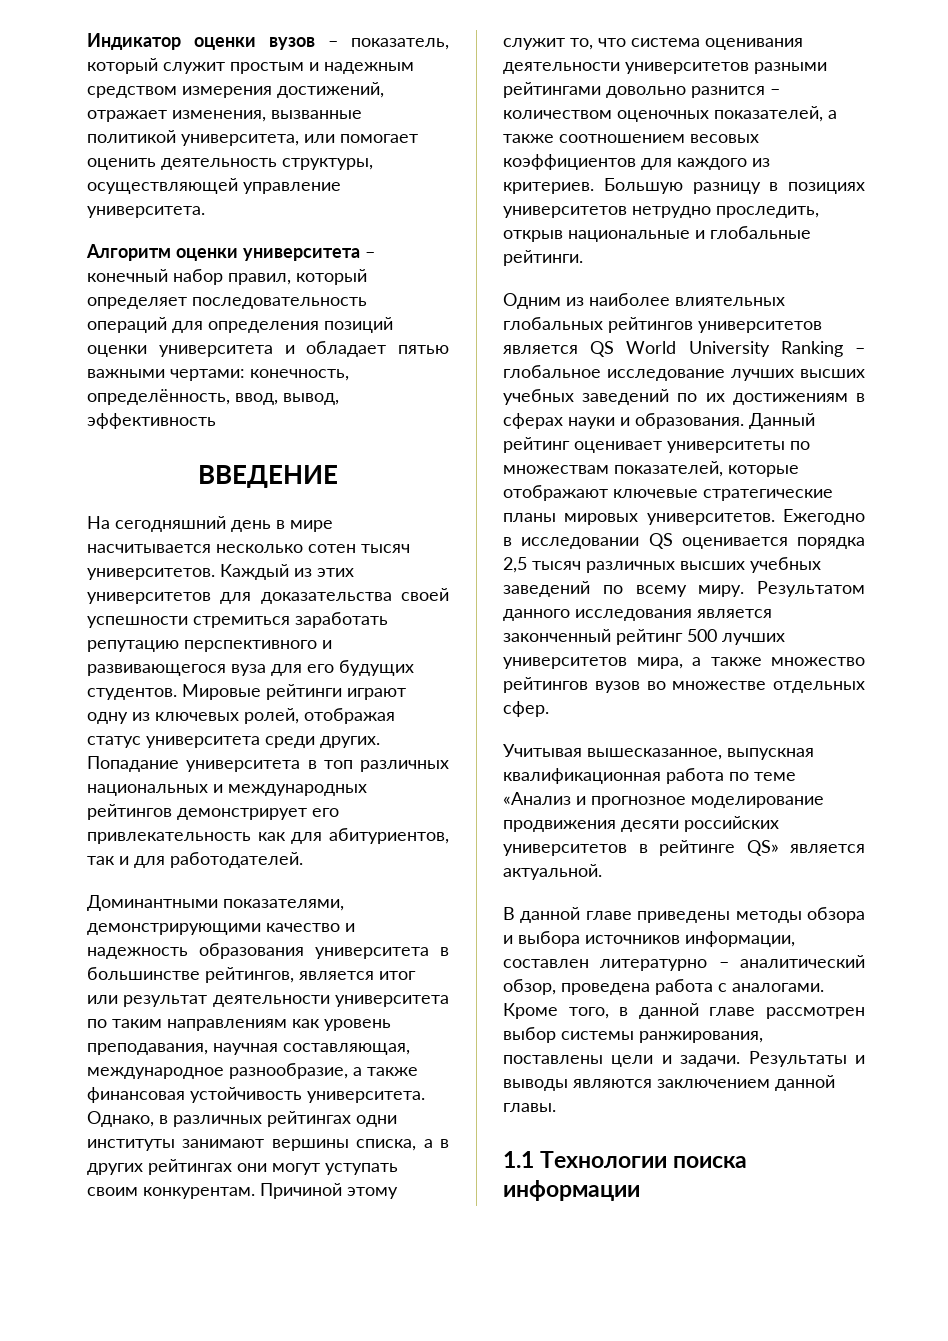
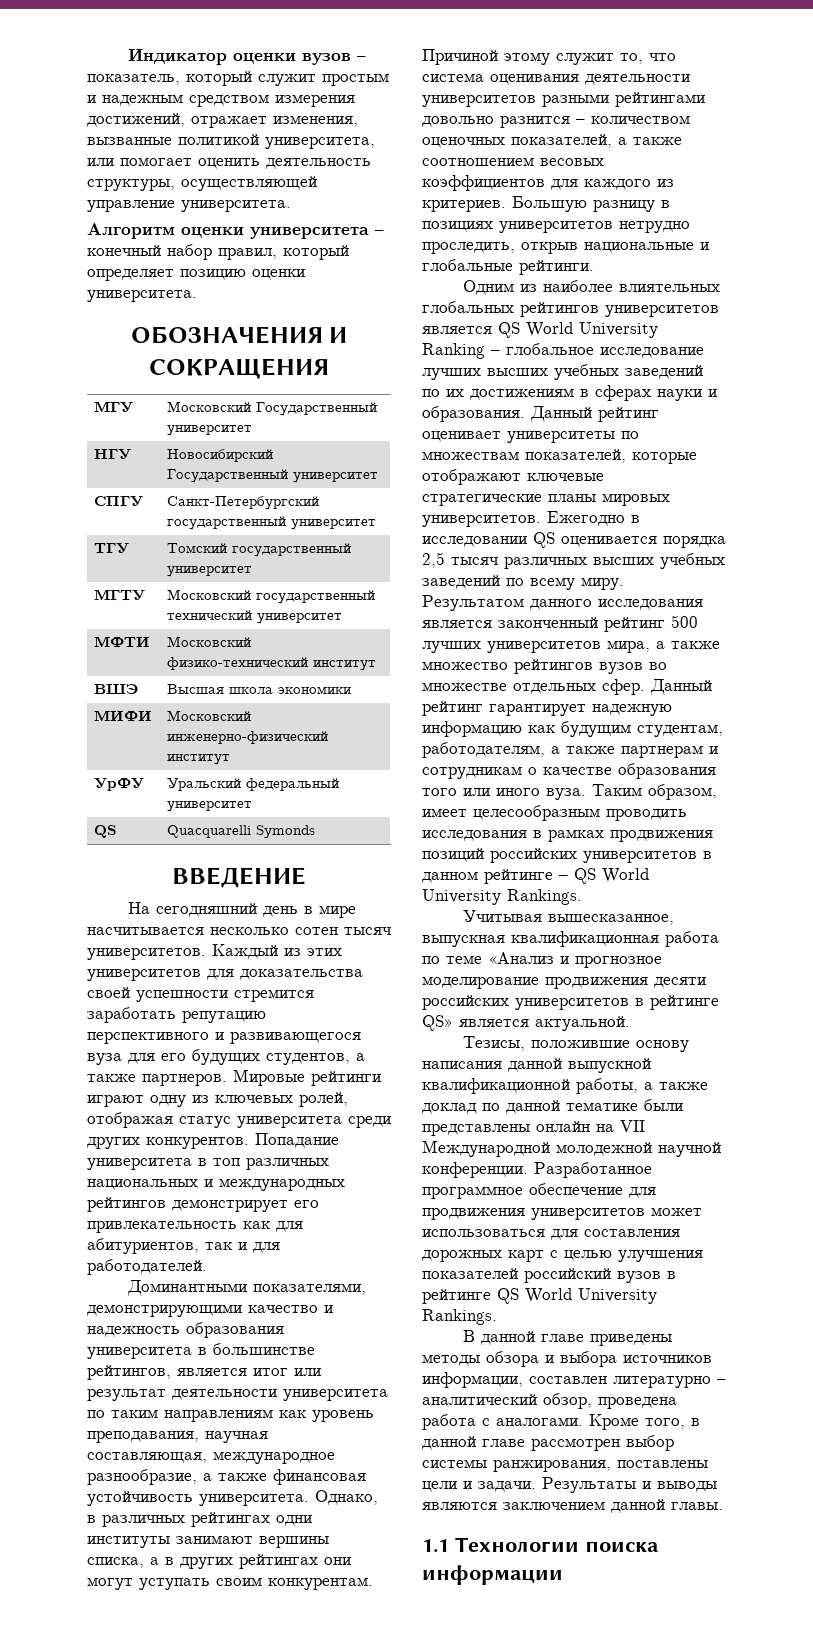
- Алгоритм оценки университета – конечный набор правил, который определяет последовательность операций для определения позиций оценки университета и обладает пятью важными чертами: конечность, определённость, ввод, вывод, эффективность
+ Алгоритм оценки университета – конечный набор правил, который определяет позицию оценки университета.
+ ОБОЗНАЧЕНИЯ И СОКРАЩЕНИЯ
+ МГУ | Московский Государственный университет
+ НГУ | Новосибирский Государственный университет
+ СПГУ | Санкт-Петербургский государственный университет
+ ТГУ | Томский государственный университет
+ МГТУ | Московский государственный технический университет
+ МФТИ | Московский физико-технический институт
+ ВШЭ | Высшая школа экономики
+ МИФИ | Московский инженерно-физический институт
+ УрФУ | Уральский федеральный университет
+ QS | Quacquarelli Symonds
- Каждый из этих университетов для доказательства своей успешности стремиться заработать репутацию перспективного и развивающегося вуза для его будущих студентов.
+ Каждый из этих университетов для доказательства своей успешности стремится заработать репутацию перспективного и развивающегося вуза для его будущих студентов, а также партнеров.
- Мировые рейтинги играют одну из ключевых ролей, отображая статус университета среди других.
+ Мировые рейтинги играют одну из ключевых ролей, отображая статус университета среди других конкурентов.
+ Данный рейтинг гарантирует надежную информацию как будущим студентам, работодателям, а также партнерам и сотрудникам о качестве образования того или иного вуза. Таким образом, имеет целесообразным проводить исследования в рамках продвижения позиций российских университетов в данном рейтинге – QS World University Rankings.
+ Тезисы, положившие основу написания данной выпускной квалификационной работы, а также доклад по данной тематике были представлены онлайн на VII Международной молодежной научной конференции. Разработанное программное обеспечение для продвижения университетов может использоваться для составления дорожных карт с целью улучшения показателей российский вузов в рейтинге QS World University Rankings.

